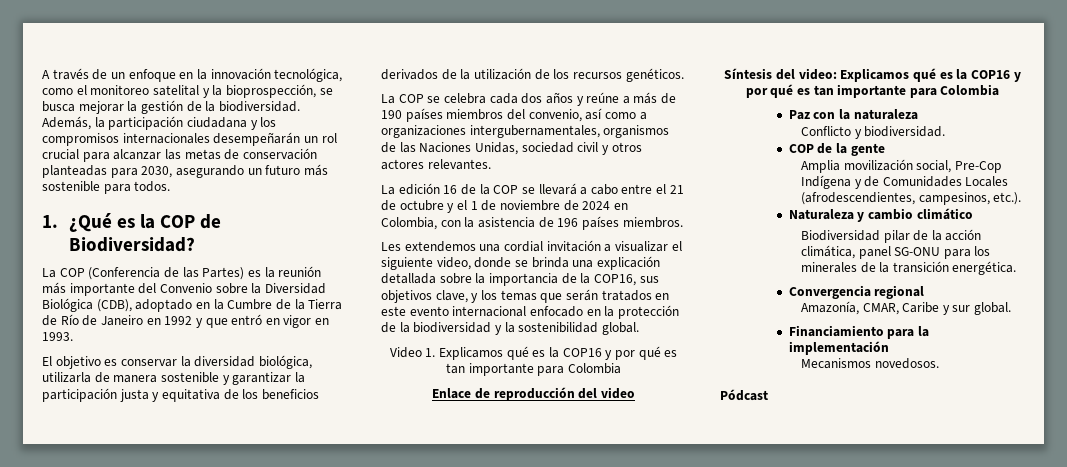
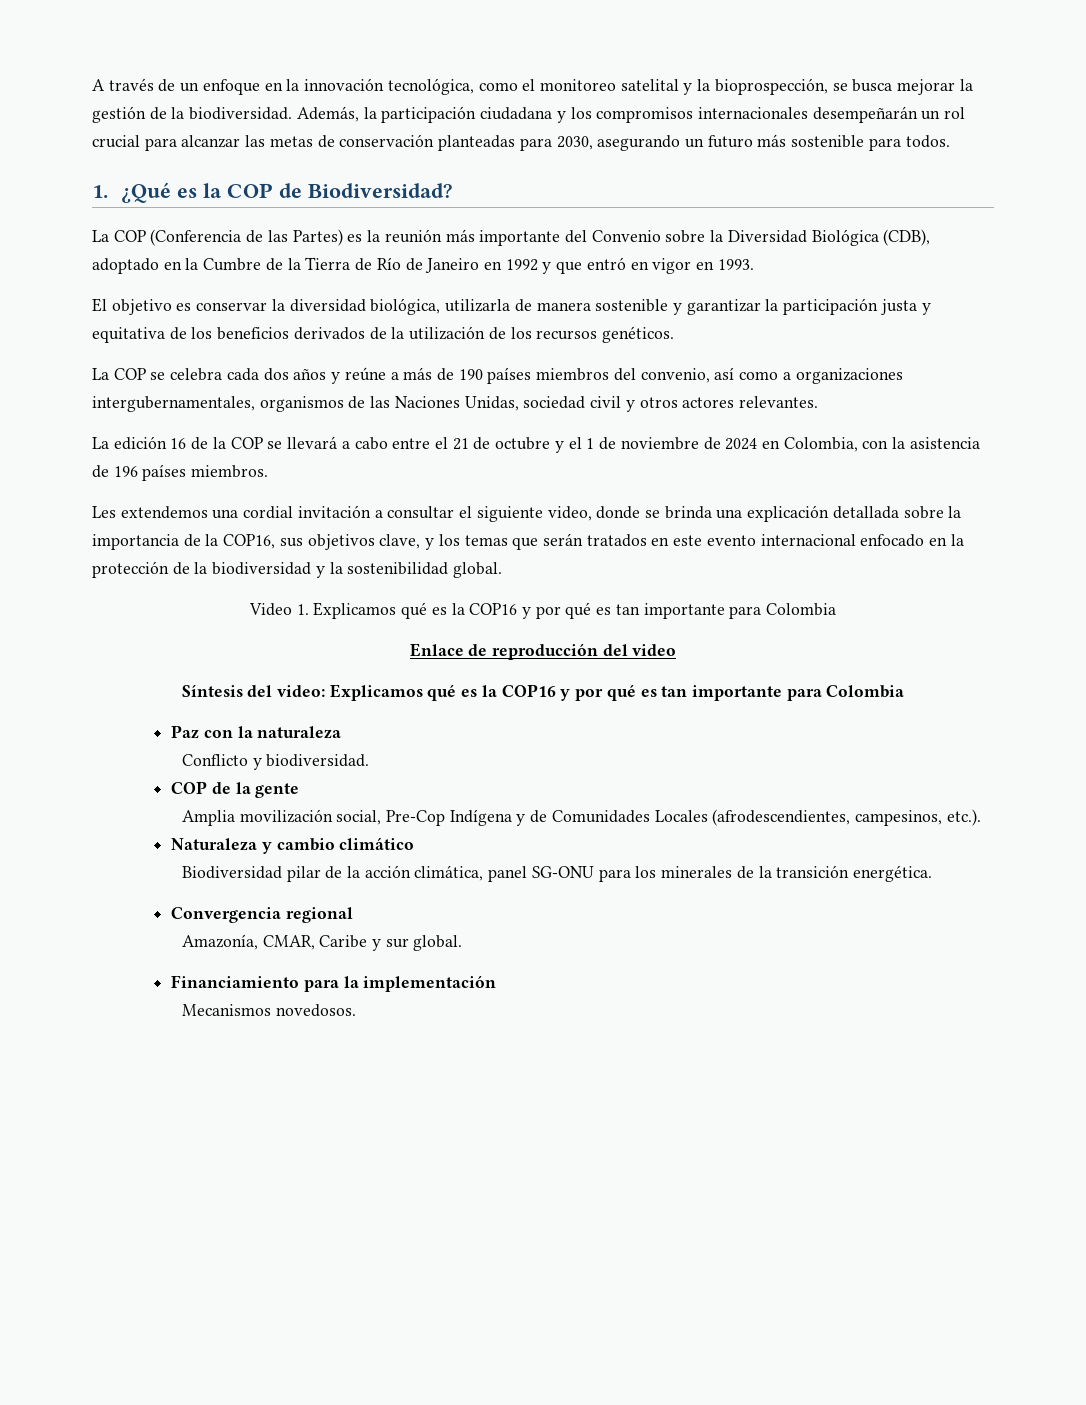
- Les extendemos una cordial invitación a visualizar el siguiente video, donde se brinda una explicación detallada sobre la importancia de la COP16, sus objetivos clave, y los temas que serán tratados en este evento internacional enfocado en la protección de la biodiversidad y la sostenibilidad global.
+ Les extendemos una cordial invitación a consultar el siguiente video, donde se brinda una explicación detallada sobre la importancia de la COP16, sus objetivos clave, y los temas que serán tratados en este evento internacional enfocado en la protección de la biodiversidad y la sostenibilidad global.
- Pódcast

